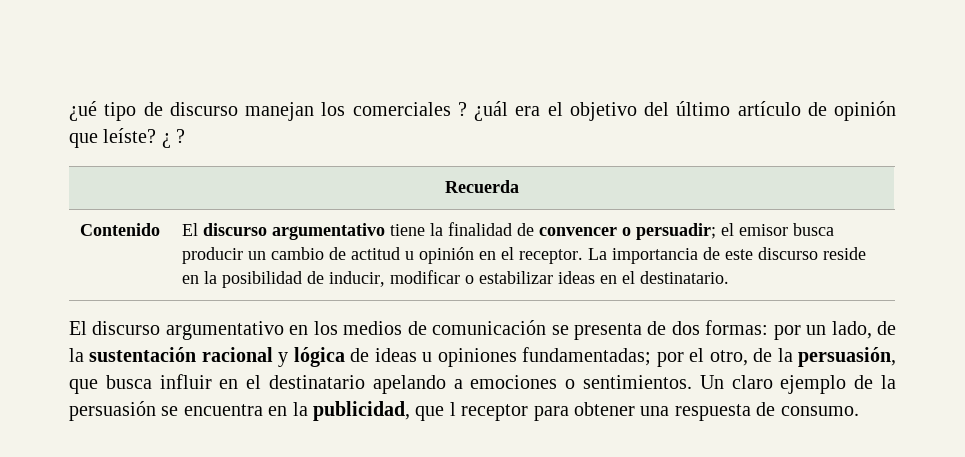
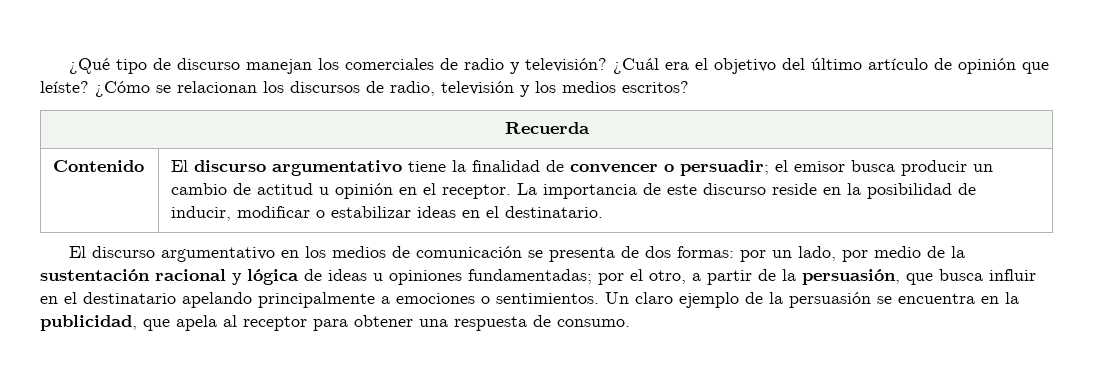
- ¿ué tipo de discurso manejan los comerciales ? ¿uál era el objetivo del último artículo de opinión que leíste?
+ ¿Qué tipo de discurso manejan los comerciales de radio y televisión? ¿Cuál era el objetivo del último artículo de opinión que leíste?
- ¿ ?
+ ¿Cómo se relacionan los discursos de radio, televisión y los medios escritos?
- El discurso argumentativo en los medios de comunicación se presenta de dos formas: por un lado, de la sustentación racional y lógica de ideas u opiniones fundamentadas; por el otro, de la persuasión, que busca influir en el destinatario apelando a emociones o sentimientos.
+ El discurso argumentativo en los medios de comunicación se presenta de dos formas: por un lado, por medio de la sustentación racional y lógica de ideas u opiniones fundamentadas; por el otro, a partir de la persuasión, que busca influir en el destinatario apelando principalmente a emociones o sentimientos.
- Un claro ejemplo de la persuasión se encuentra en la publicidad, que l receptor para obtener una respuesta de consumo.
+ Un claro ejemplo de la persuasión se encuentra en la publicidad, que apela al receptor para obtener una respuesta de consumo.

